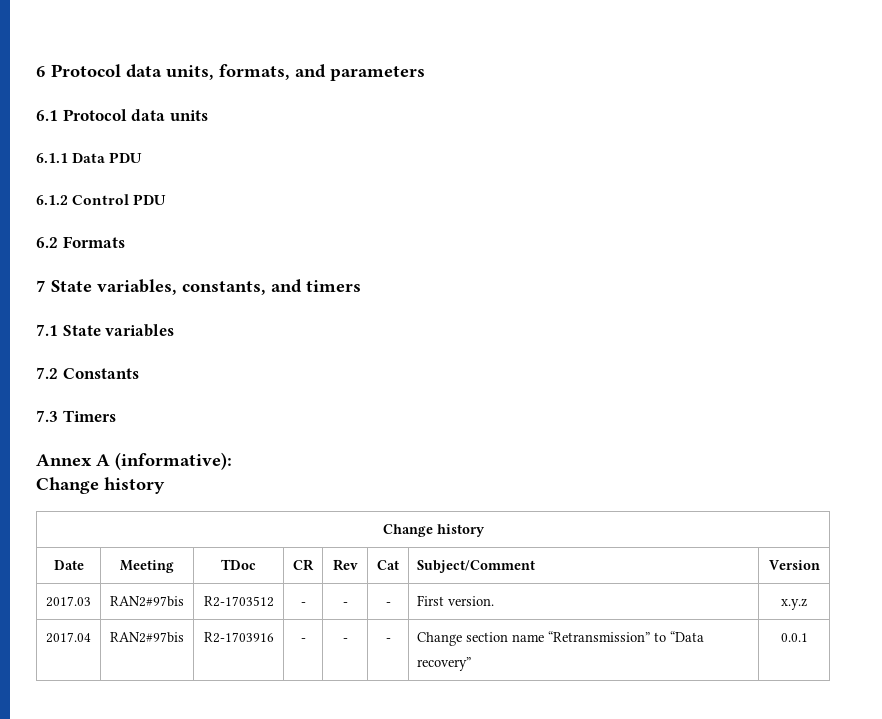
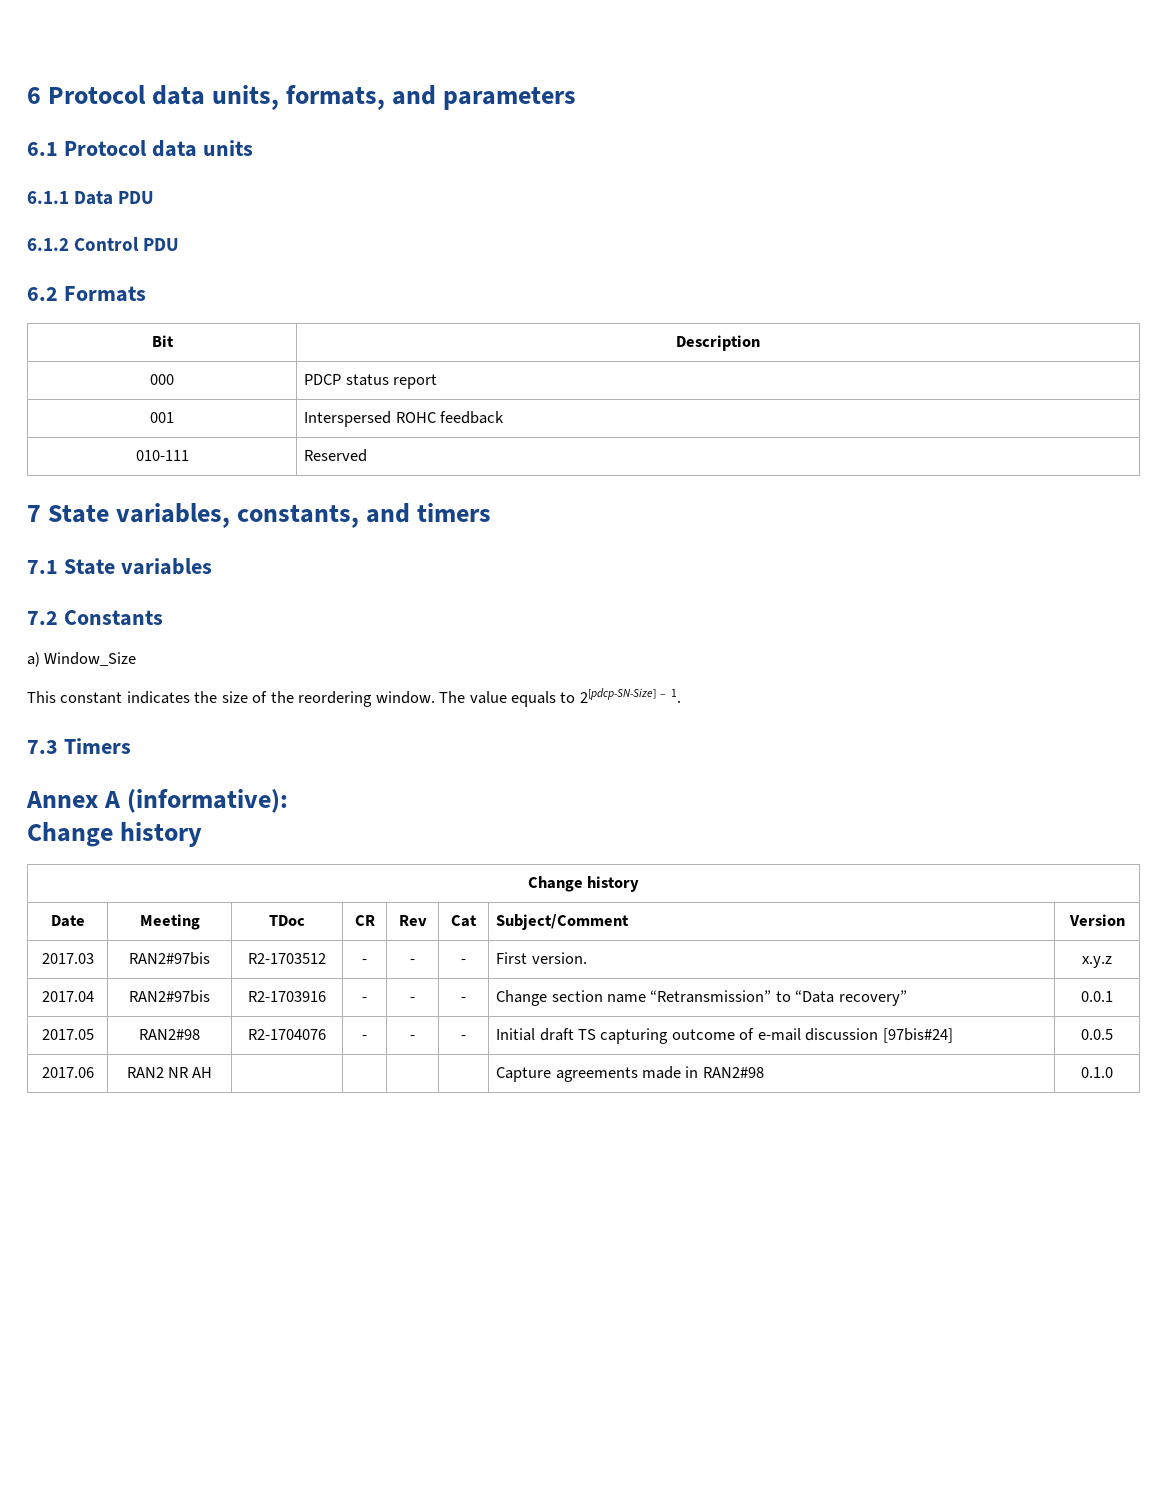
+ Bit | Description
+ 000 | PDCP status report
+ 001 | Interspersed ROHC feedback
+ 010-111 | Reserved
+ a) Window_Size
+ This constant indicates the size of the reordering window. The value equals to 2[pdcp-SN-Size] – 1.
+ 2017.05 | RAN2#98 | R2-1704076 | - | - | - | Initial draft TS capturing outcome of e-mail discussion [97bis#24] | 0.0.5
+ 2017.06 | RAN2 NR AH | | | | | Capture agreements made in RAN2#98 | 0.1.0

